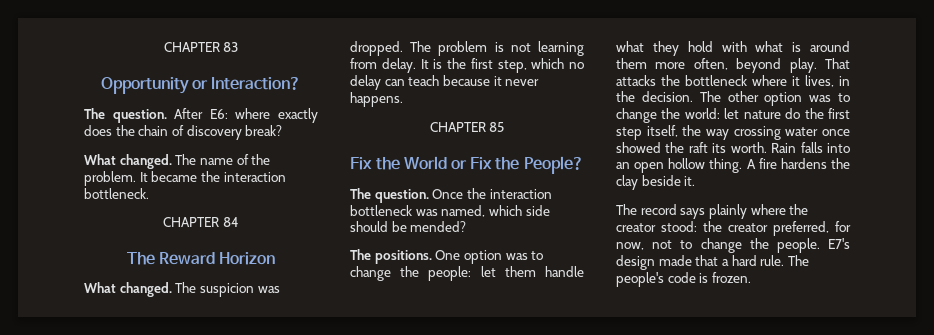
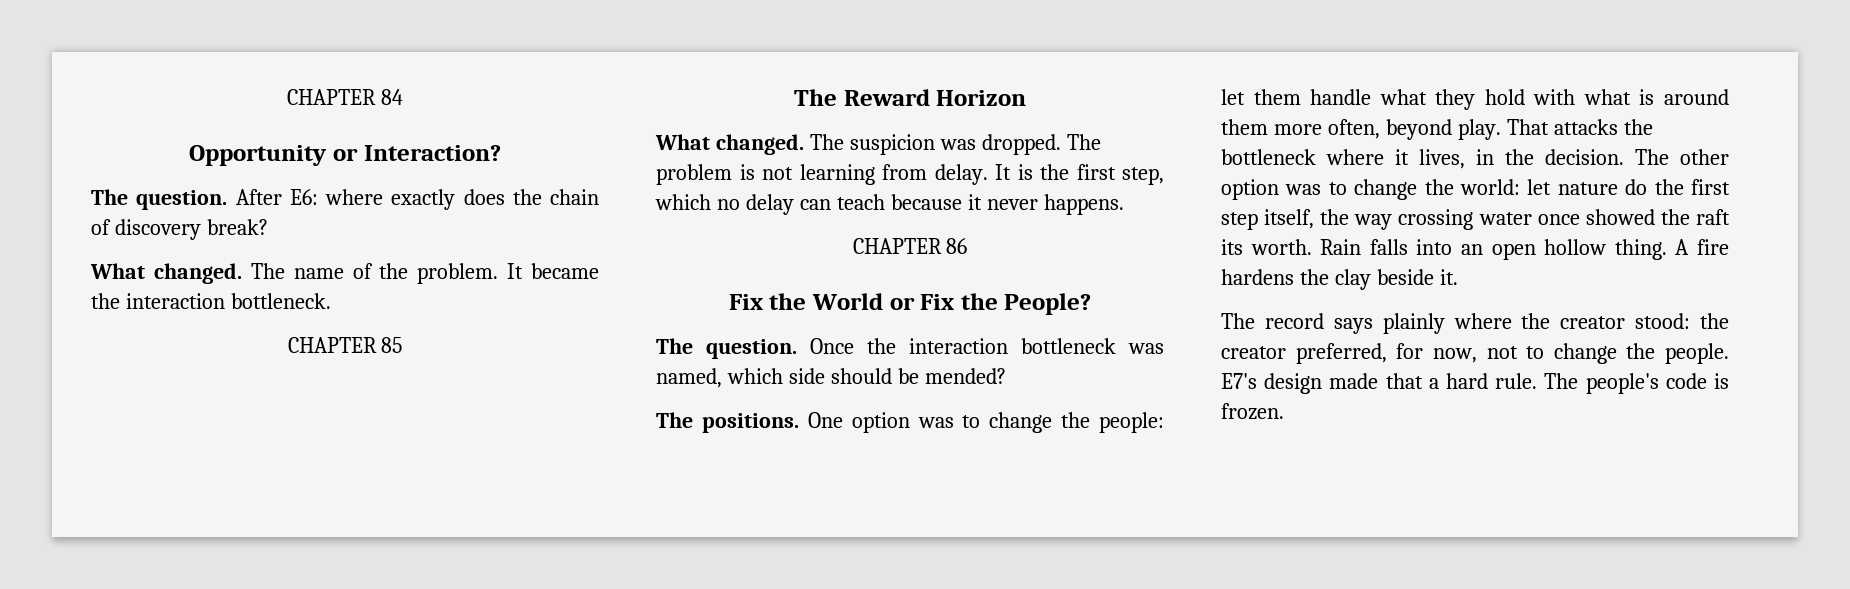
- CHAPTER 83
+ CHAPTER 84
- CHAPTER 84
+ CHAPTER 85
- CHAPTER 85
+ CHAPTER 86

